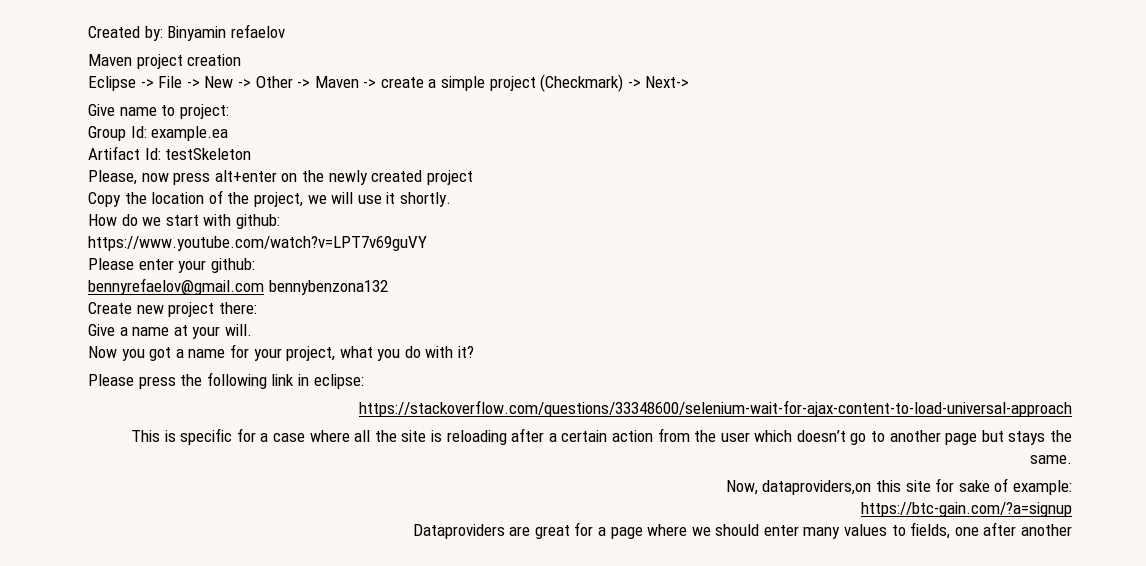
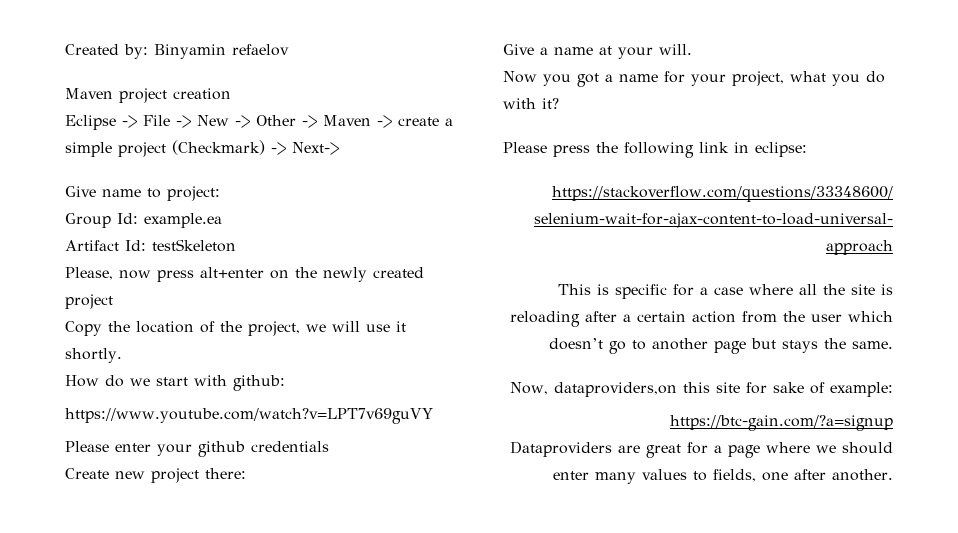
- Please enter your github:
- bennyrefaelov@gmail.com bennybenzona132
+ Please enter your github credentials
- Dataproviders are great for a page where we should enter many values to fields, one after another
+ Dataproviders are great for a page where we should enter many values to fields, one after another.

